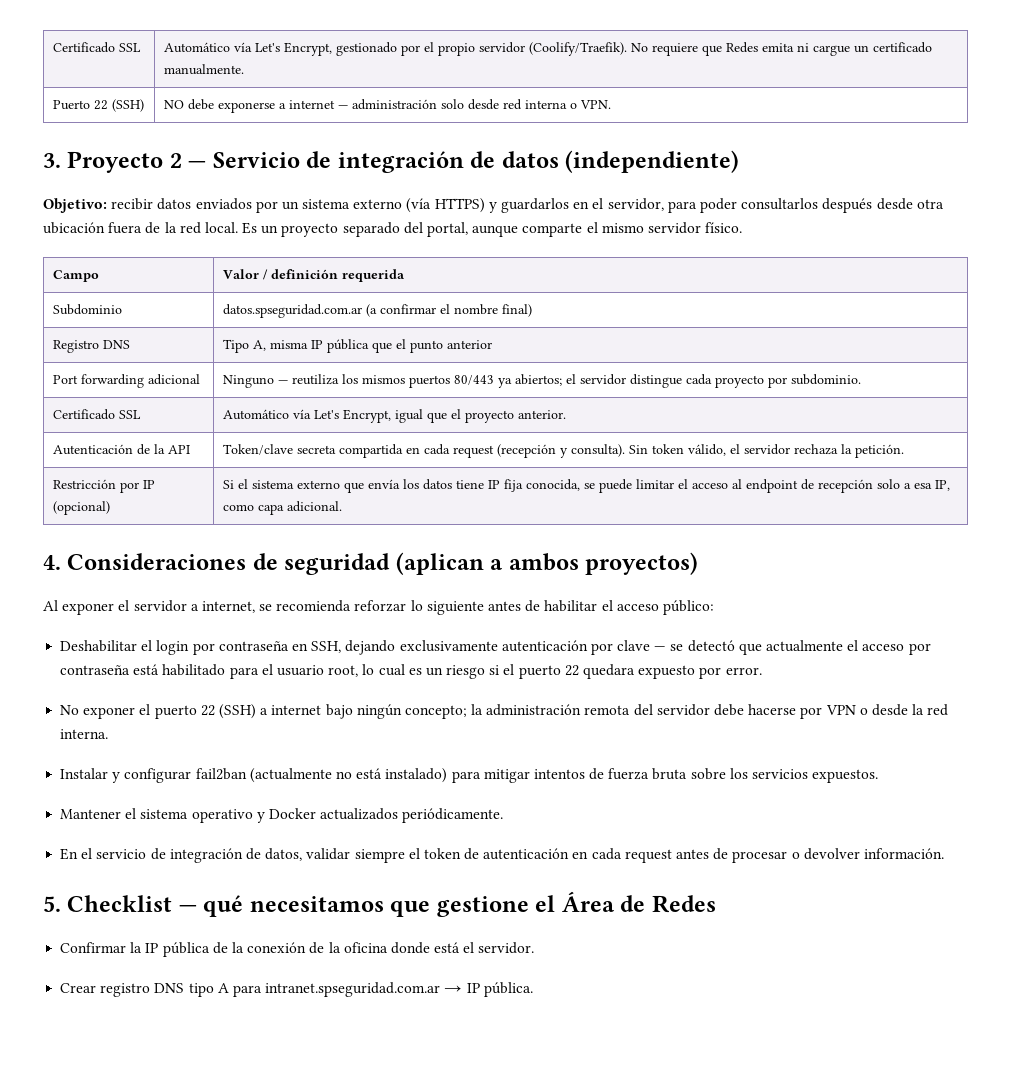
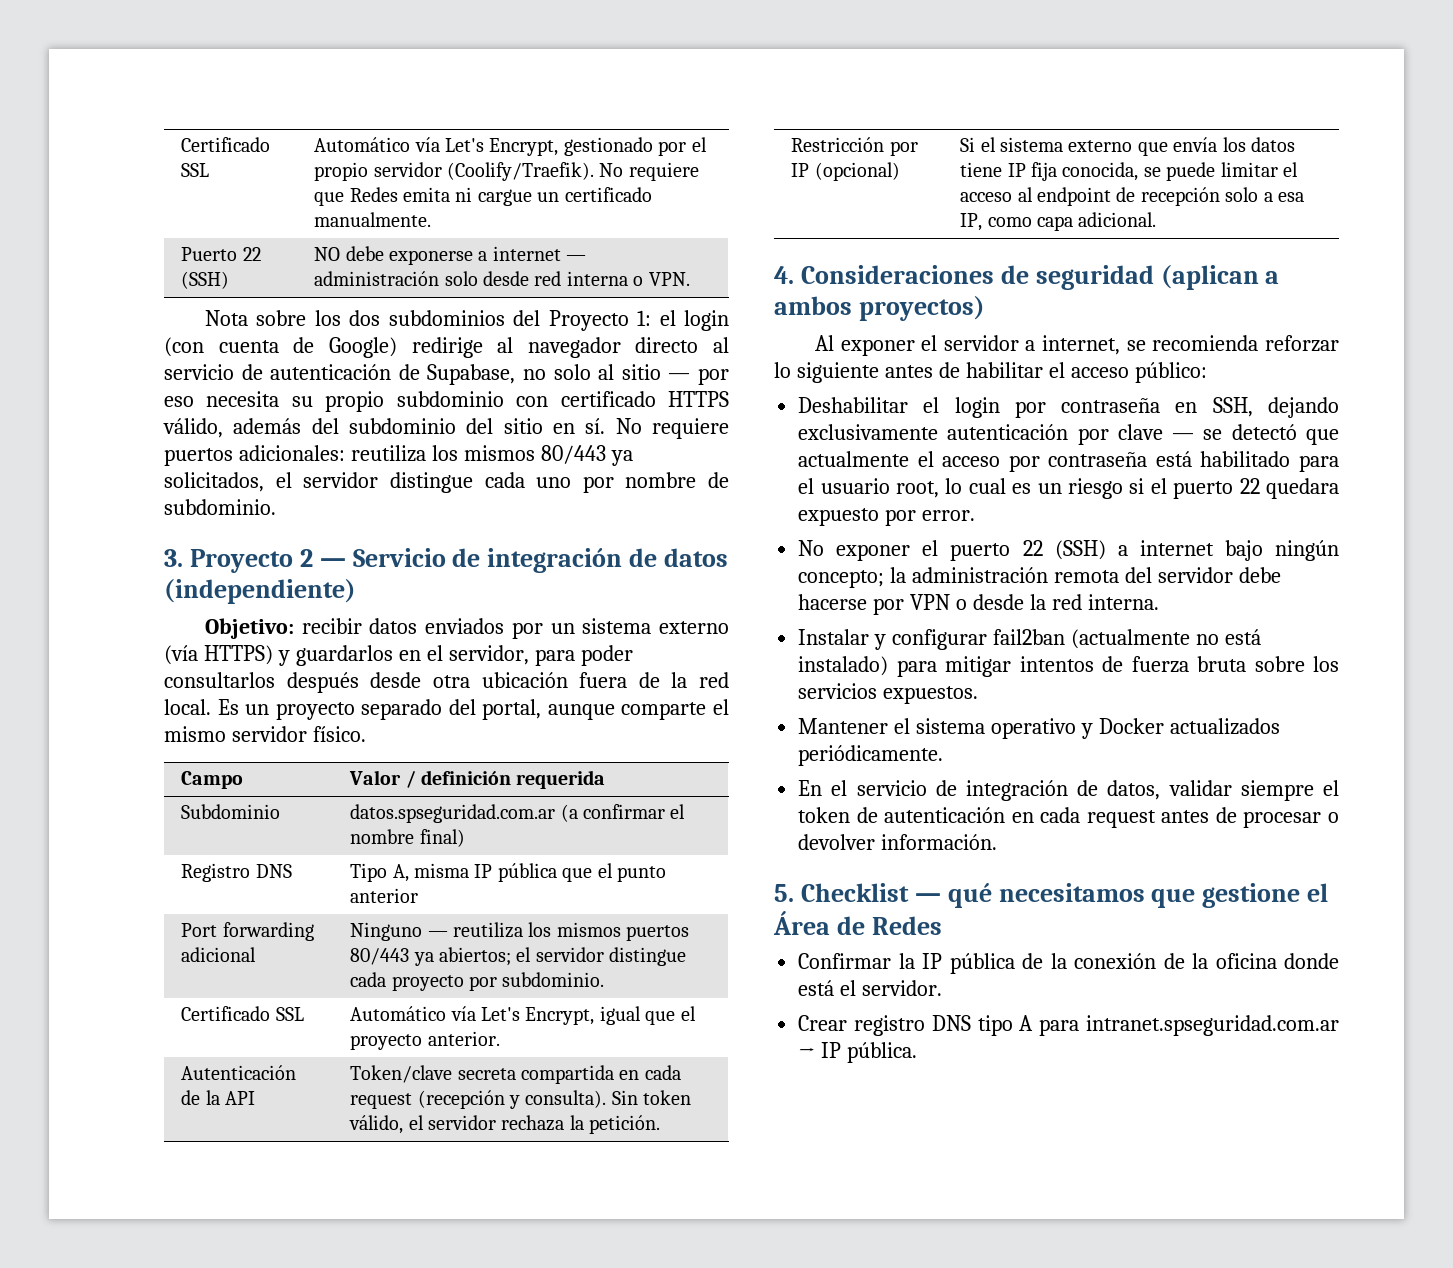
+ Nota sobre los dos subdominios del Proyecto 1: el login (con cuenta de Google) redirige al navegador directo al servicio de autenticación de Supabase, no solo al sitio — por eso necesita su propio subdominio con certificado HTTPS válido, además del subdominio del sitio en sí. No requiere puertos adicionales: reutiliza los mismos 80/443 ya solicitados, el servidor distingue cada uno por nombre de subdominio.

